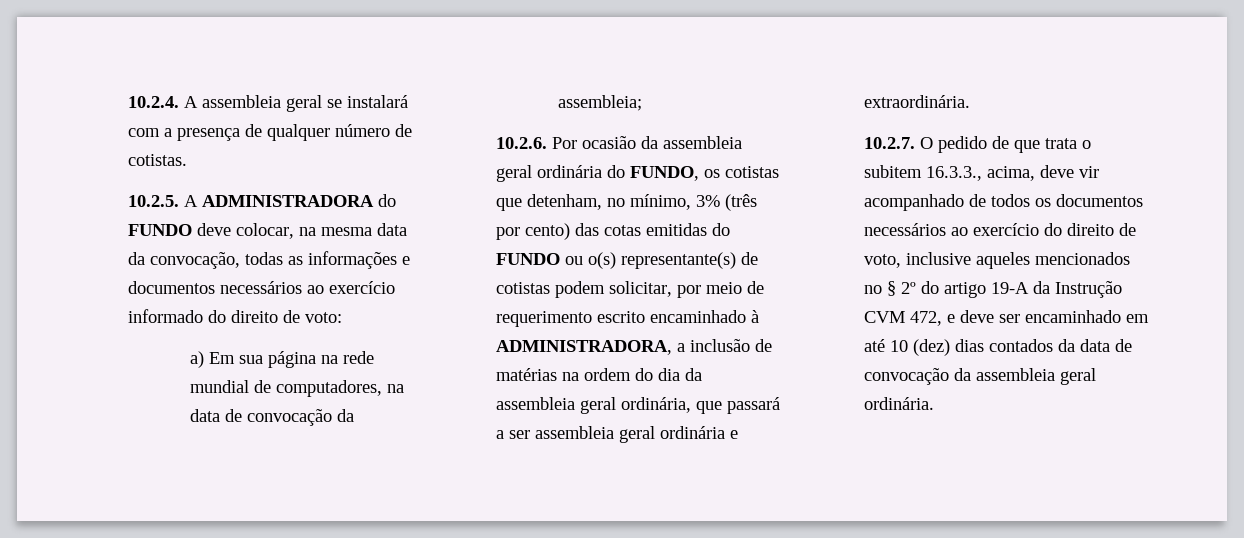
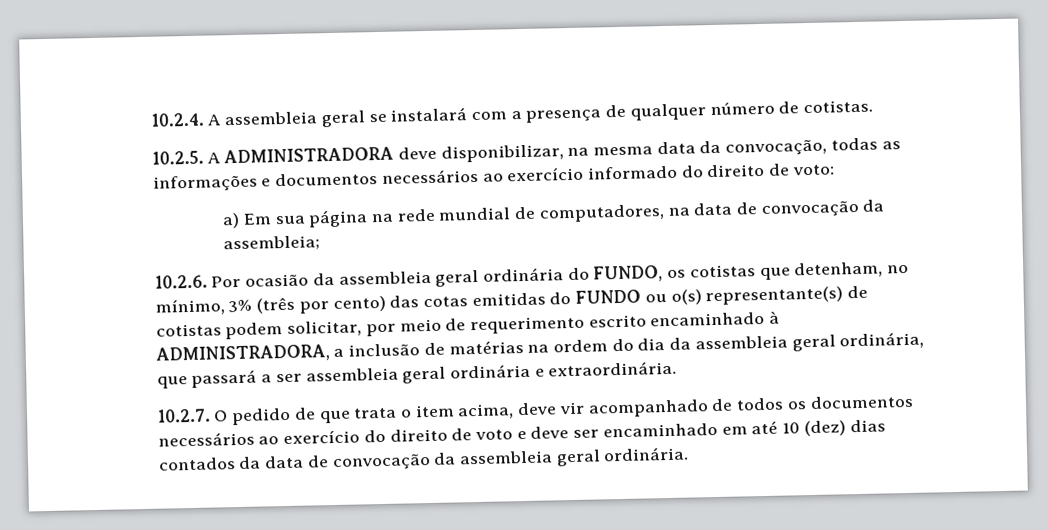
- 10.2.5. A ADMINISTRADORA do FUNDO deve colocar, na mesma data da convocação, todas as informações e documentos necessários ao exercício informado do direito de voto:
+ 10.2.5. A ADMINISTRADORA deve disponibilizar, na mesma data da convocação, todas as informações e documentos necessários ao exercício informado do direito de voto:
- 10.2.7. O pedido de que trata o subitem 16.3.3., acima, deve vir acompanhado de todos os documentos necessários ao exercício do direito de voto, inclusive aqueles mencionados no § 2º do artigo 19-A da Instrução CVM 472, e deve ser encaminhado em até 10 (dez) dias contados da data de convocação da assembleia geral ordinária.
+ 10.2.7. O pedido de que trata o item acima, deve vir acompanhado de todos os documentos necessários ao exercício do direito de voto e deve ser encaminhado em até 10 (dez) dias contados da data de convocação da assembleia geral ordinária.

